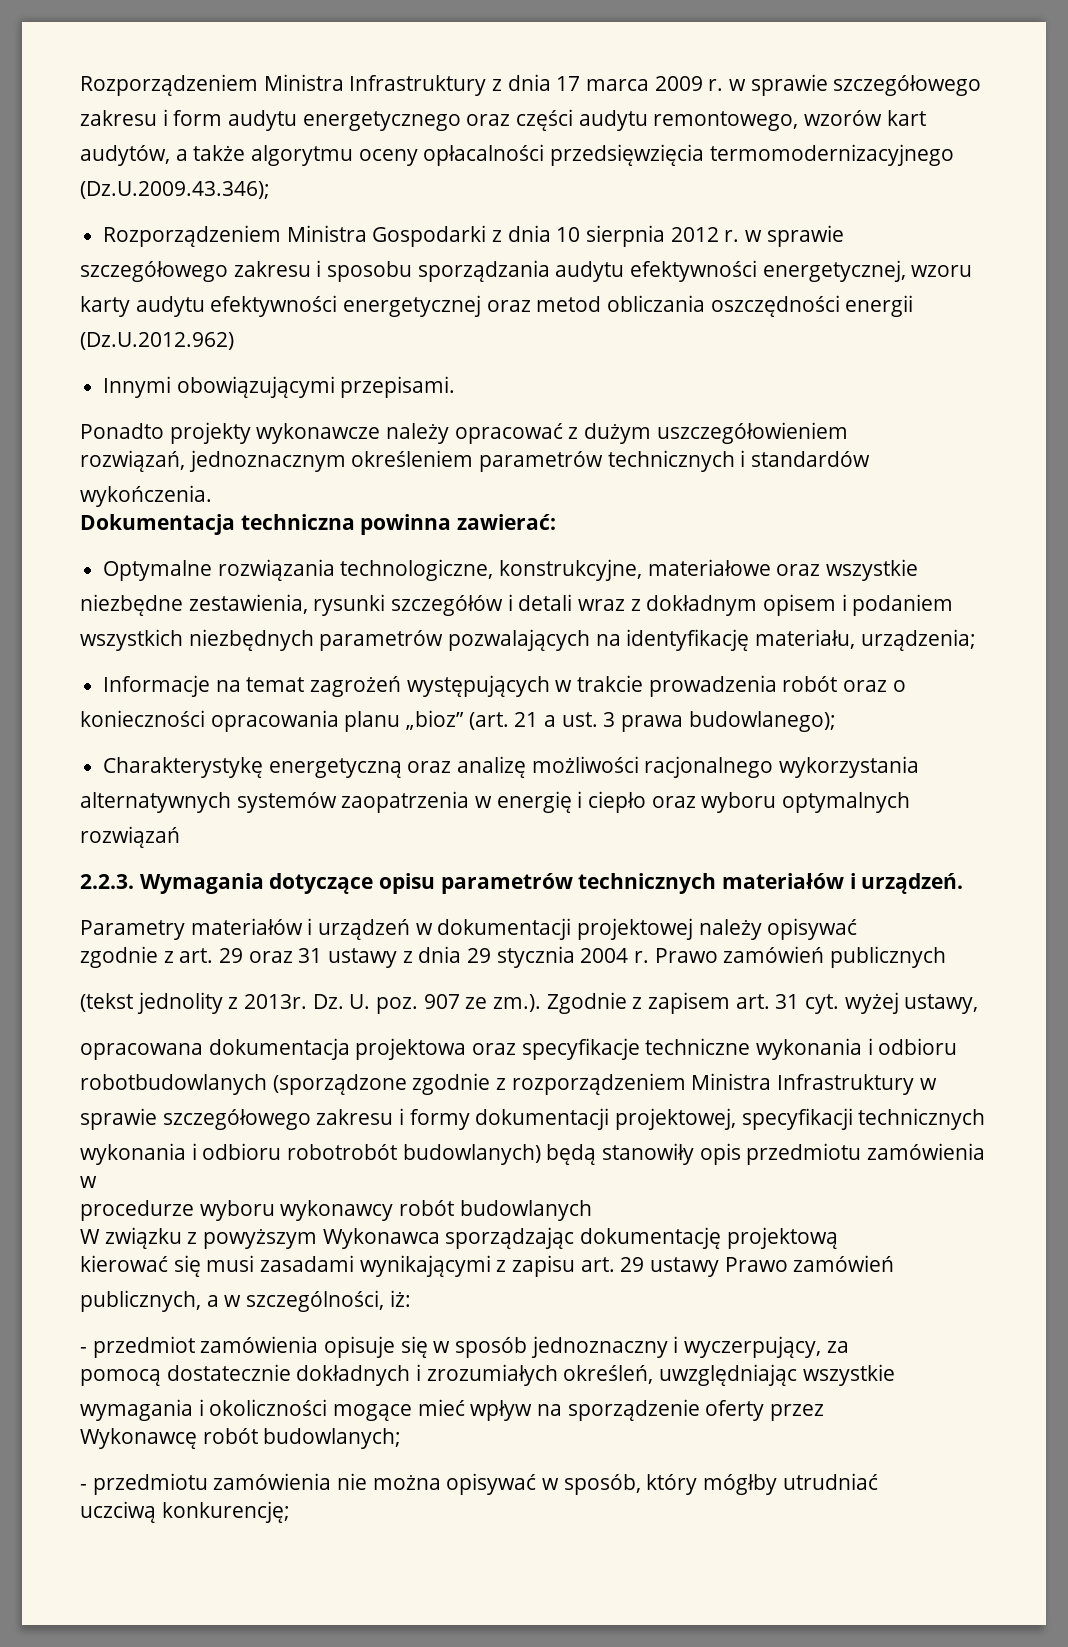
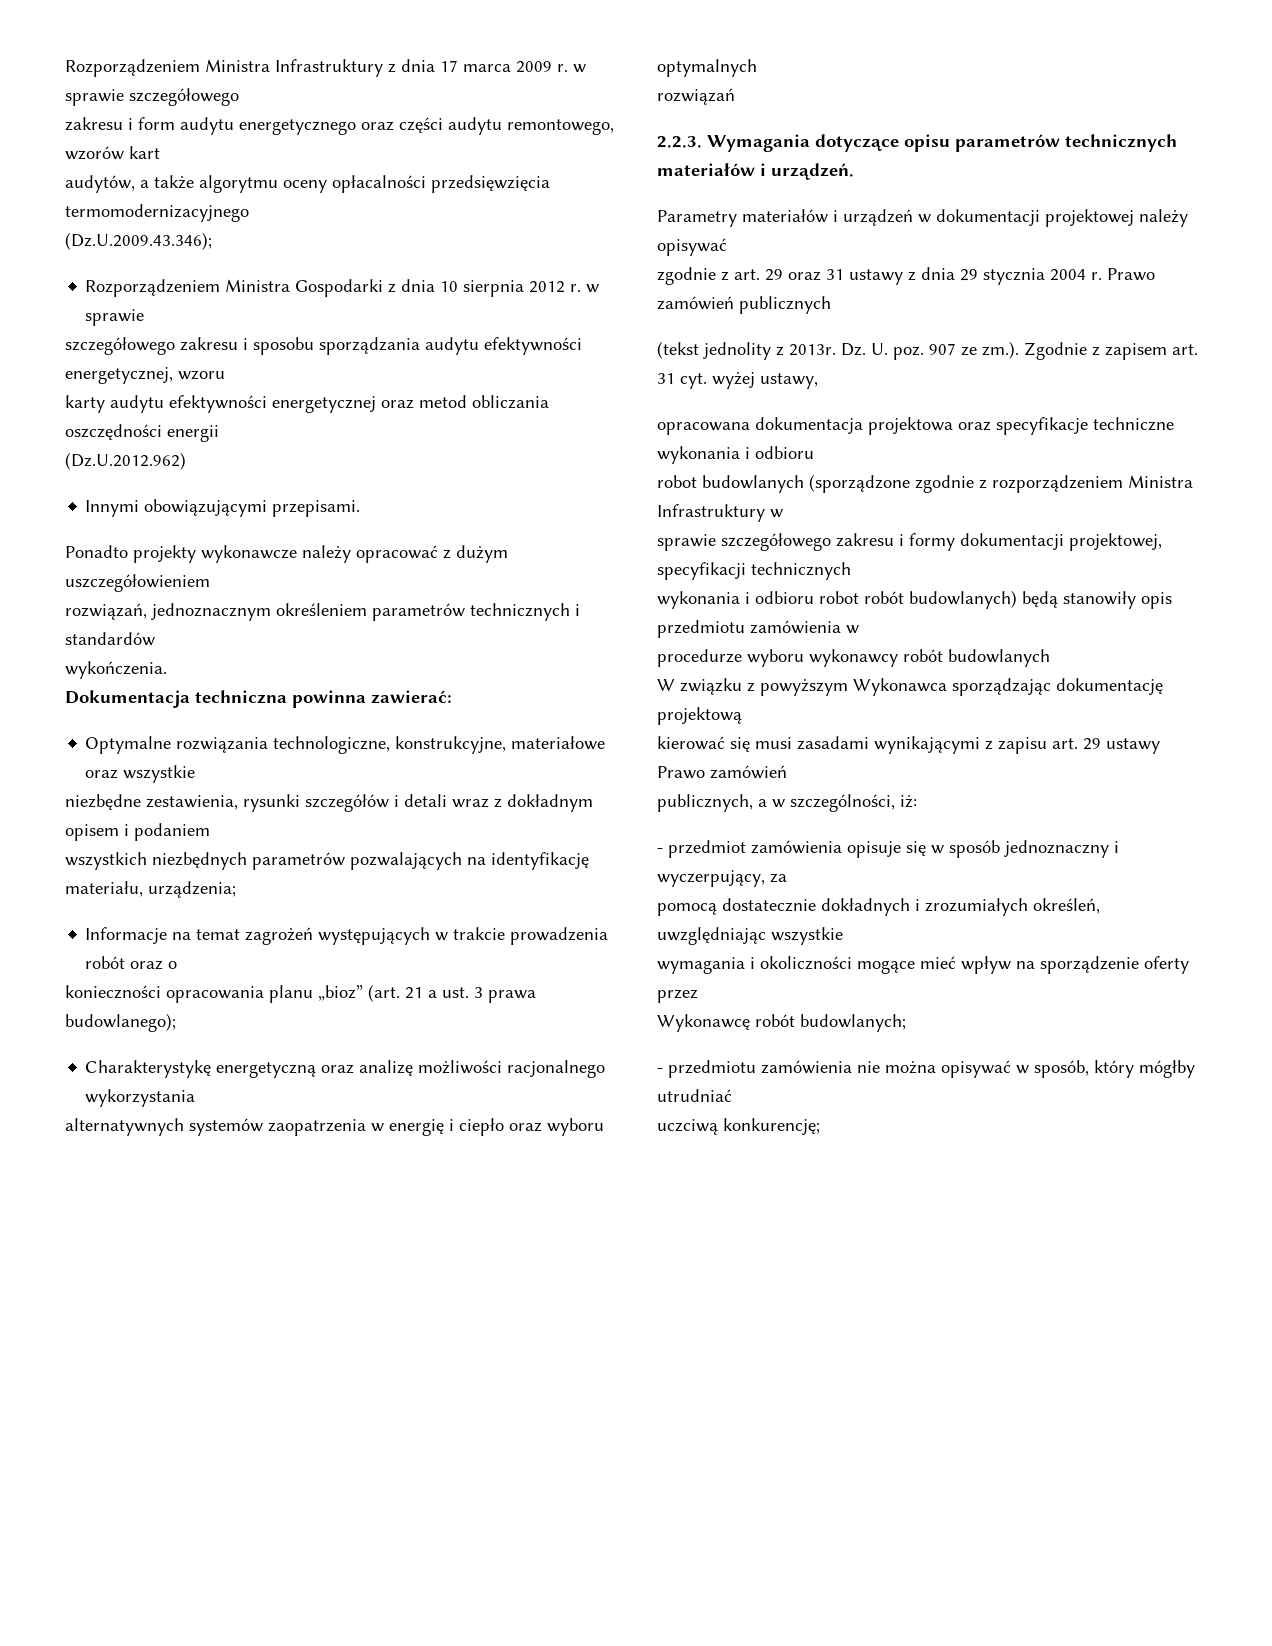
- robotbudowlanych (sporządzone zgodnie z rozporządzeniem Ministra Infrastruktury w
+ robot budowlanych (sporządzone zgodnie z rozporządzeniem Ministra Infrastruktury w
- wykonania i odbioru robotrobót budowlanych) będą stanowiły opis przedmiotu zamówienia w
+ wykonania i odbioru robot robót budowlanych) będą stanowiły opis przedmiotu zamówienia w

